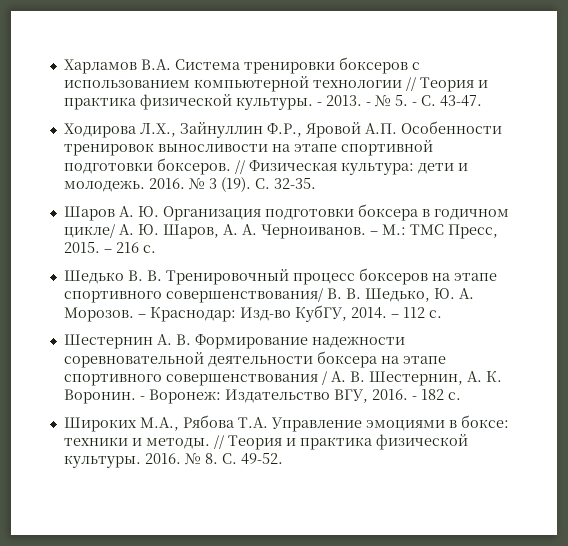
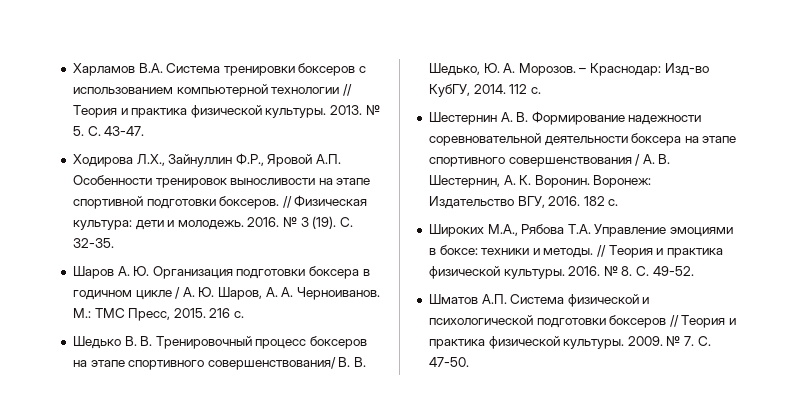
- - 2013. - № 5. - С. 43-47.
+ 2013. № 5. С. 43-47.
- Шаров А. Ю. Организация подготовки боксера в годичном цикле/ А. Ю. Шаров, А. А. Черноиванов.
+ Шаров А. Ю. Организация подготовки боксера в годичном цикле / А. Ю. Шаров, А. А. Черноиванов.
- – М.: ТМС Пресс, 2015.
+ М.: ТМС Пресс, 2015.
- – 216 с.
+ 216 с.
- – 112 с.
+ 112 с.
- - Воронеж: Издательство ВГУ, 2016.
+ Воронеж: Издательство ВГУ, 2016.
- - 182 с.
+ 182 с.
+ Шматов А.П. Система физической и психологической подготовки боксеров // Теория и практика физической культуры. 2009. № 7. С. 47-50.

